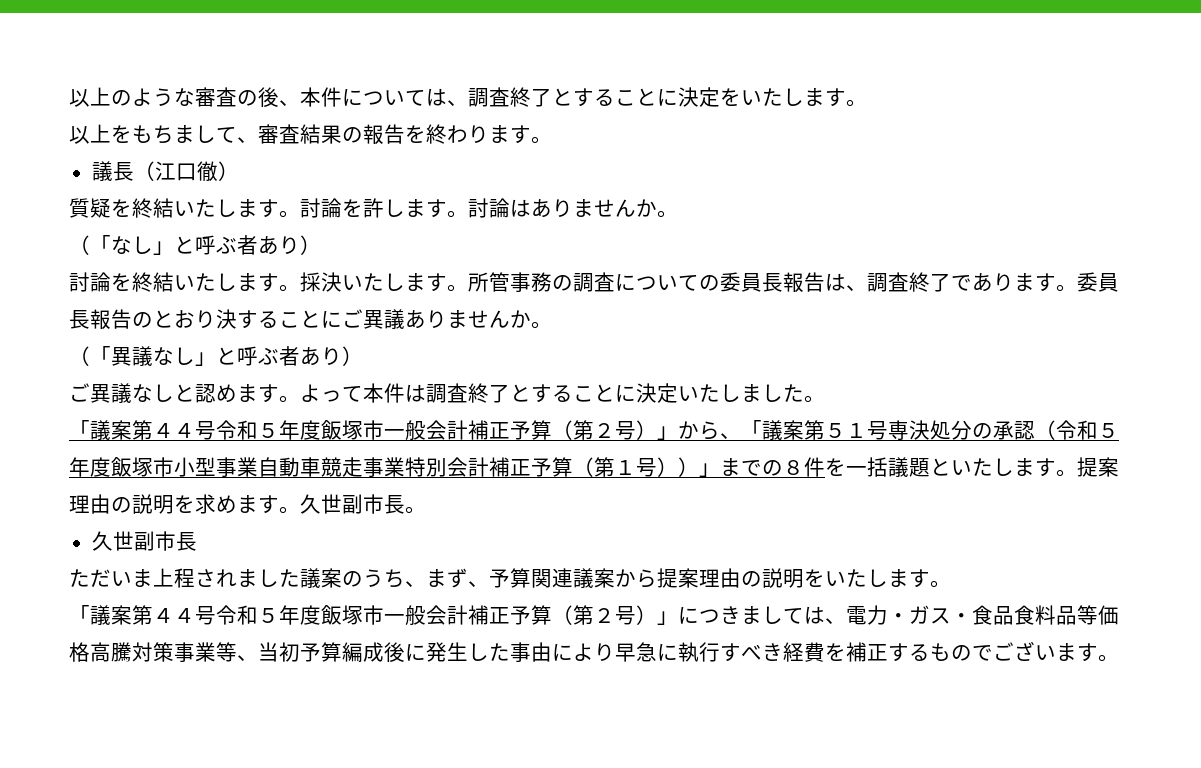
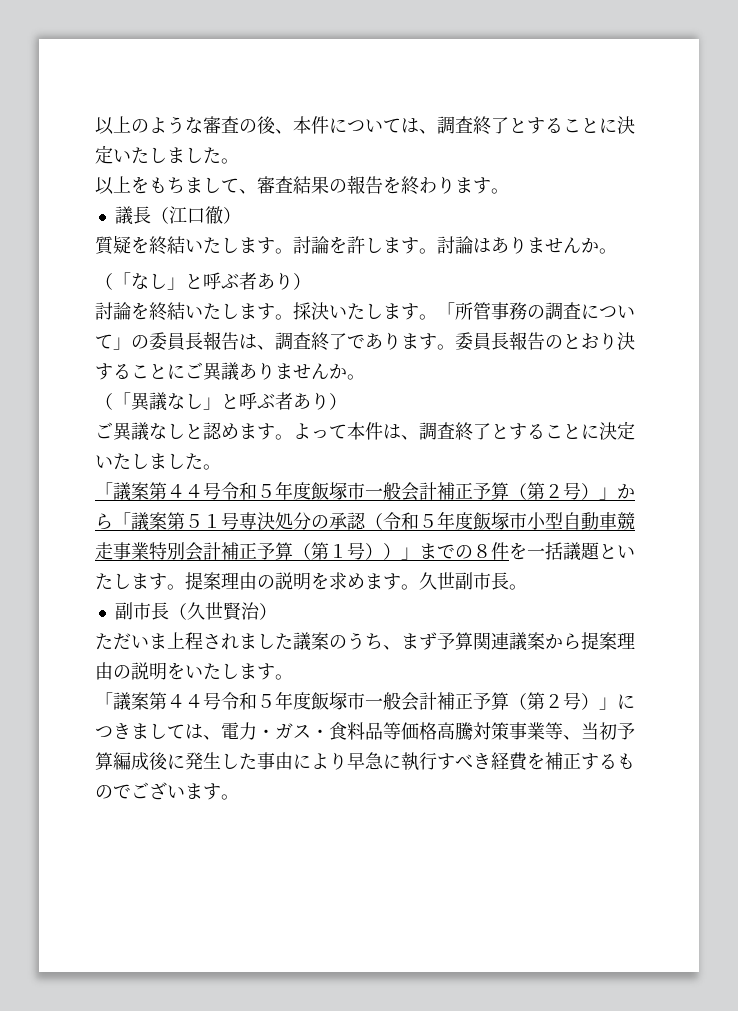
- 以上のような審査の後、本件については、調査終了とすることに決定をいたします。
+ 以上のような審査の後、本件については、調査終了とすることに決定いたしました。
- 所管事務の調査についての委員長報告は、調査終了であります。
+ 「所管事務の調査について」の委員長報告は、調査終了であります。
- よって本件は調査終了とすることに決定いたしました。
+ よって本件は、調査終了とすることに決定いたしました。
- 「議案第４４号令和５年度飯塚市一般会計補正予算（第２号）」から、「議案第５１号専決処分の承認（令和５年度飯塚市小型事業自動車競走事業特別会計補正予算（第１号））」までの８件を一括議題といたします。
+ 「議案第４４号令和５年度飯塚市一般会計補正予算（第２号）」から「議案第５１号専決処分の承認（令和５年度飯塚市小型自動車競走事業特別会計補正予算（第１号））」までの８件を一括議題といたします。
  久世副市長。
- 久世副市長
+ 副市長（久世賢治）
- ただいま上程されました議案のうち、まず、予算関連議案から提案理由の説明をいたします。
+ ただいま上程されました議案のうち、まず予算関連議案から提案理由の説明をいたします。
- 「議案第４４号令和５年度飯塚市一般会計補正予算（第２号）」につきましては、電力・ガス・食品食料品等価格高騰対策事業等、当初予算編成後に発生した事由により早急に執行すべき経費を補正するものでございます。
+ 「議案第４４号令和５年度飯塚市一般会計補正予算（第２号）」につきましては、電力・ガス・食料品等価格高騰対策事業等、当初予算編成後に発生した事由により早急に執行すべき経費を補正するものでございます。

